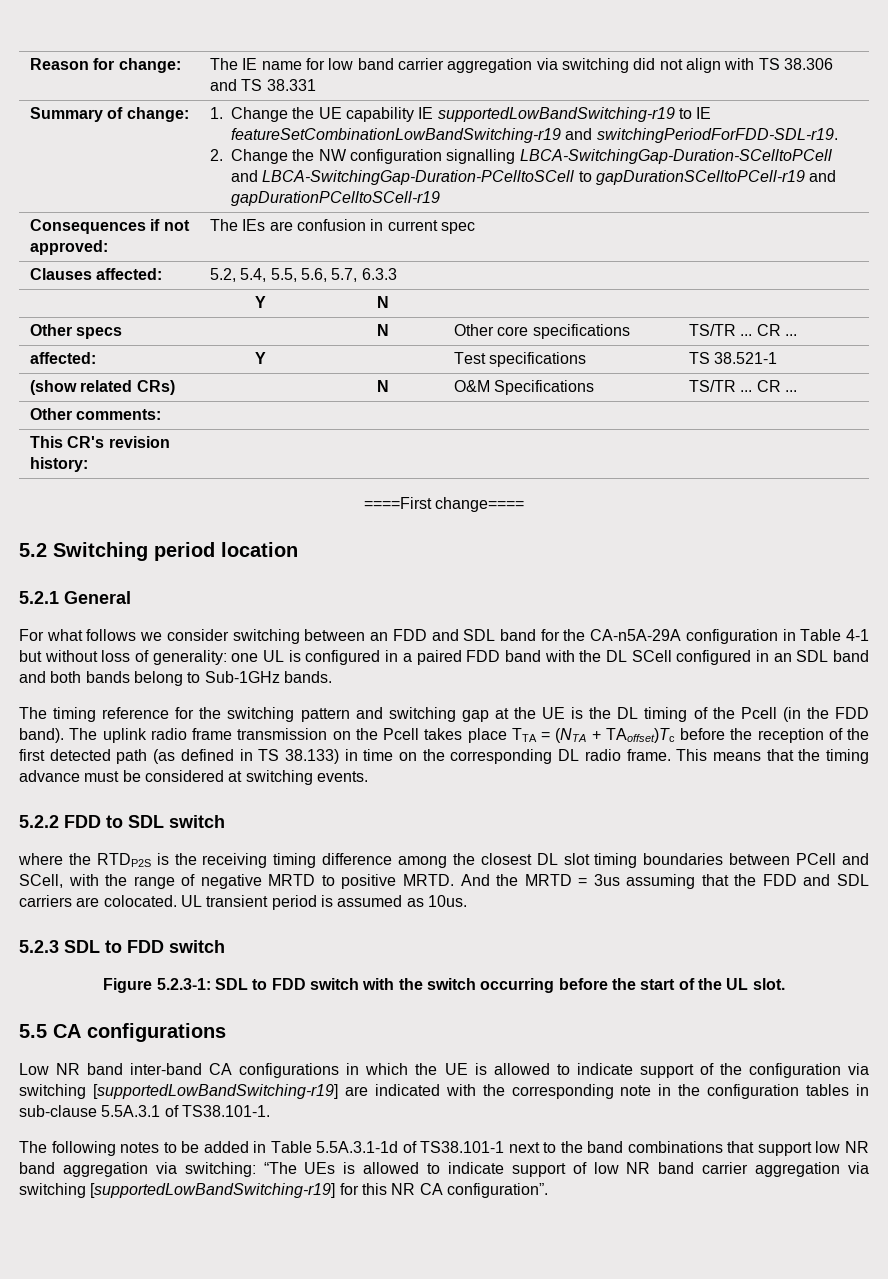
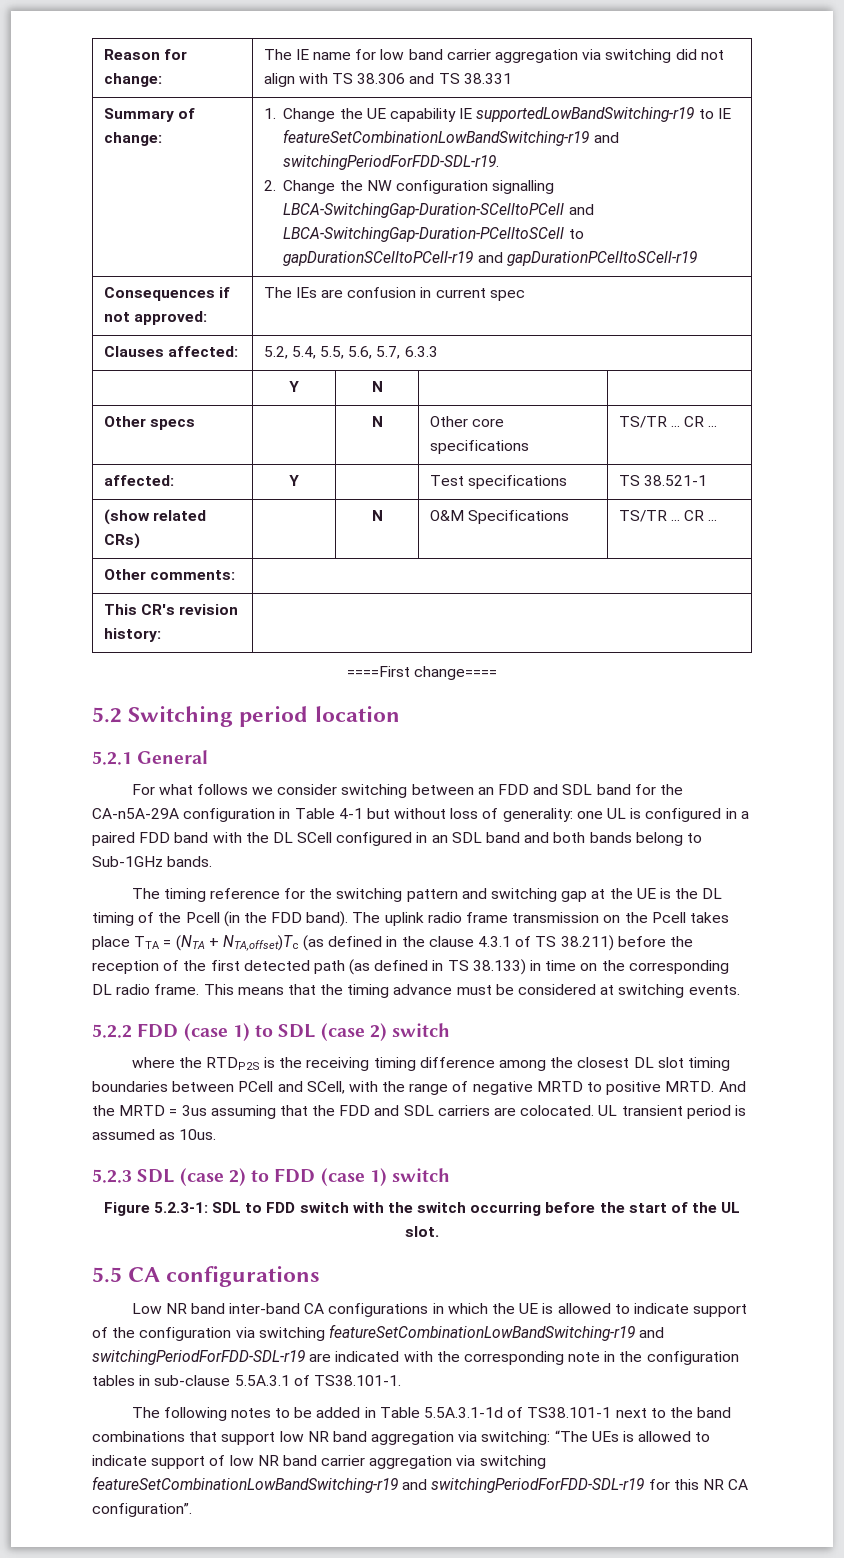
- The uplink radio frame transmission on the Pcell takes place TTA = (NTA + TAoffset)Tc before the reception of the first detected path (as defined in TS 38.133) in time on the corresponding DL radio frame.
+ The uplink radio frame transmission on the Pcell takes place TTA = (NTA + NTA,offset)Tc (as defined in the clause 4.3.1 of TS 38.211) before the reception of the first detected path (as defined in TS 38.133) in time on the corresponding DL radio frame.
- 5.2.2 FDD to SDL switch
+ 5.2.2 FDD (case 1) to SDL (case 2) switch
- 5.2.3 SDL to FDD switch
+ 5.2.3 SDL (case 2) to FDD (case 1) switch
- Low NR band inter-band CA configurations in which the UE is allowed to indicate support of the configuration via switching [supportedLowBandSwitching-r19] are indicated with the corresponding note in the configuration tables in sub-clause 5.5A.3.1 of TS38.101-1.
+ Low NR band inter-band CA configurations in which the UE is allowed to indicate support of the configuration via switching featureSetCombinationLowBandSwitching-r19 and switchingPeriodForFDD-SDL-r19 are indicated with the corresponding note in the configuration tables in sub-clause 5.5A.3.1 of TS38.101-1.
- The following notes to be added in Table 5.5A.3.1-1d of TS38.101-1 next to the band combinations that support low NR band aggregation via switching: “The UEs is allowed to indicate support of low NR band carrier aggregation via switching [supportedLowBandSwitching-r19] for this NR CA configuration”.
+ The following notes to be added in Table 5.5A.3.1-1d of TS38.101-1 next to the band combinations that support low NR band aggregation via switching: “The UEs is allowed to indicate support of low NR band carrier aggregation via switching featureSetCombinationLowBandSwitching-r19 and switchingPeriodForFDD-SDL-r19 for this NR CA configuration”.

